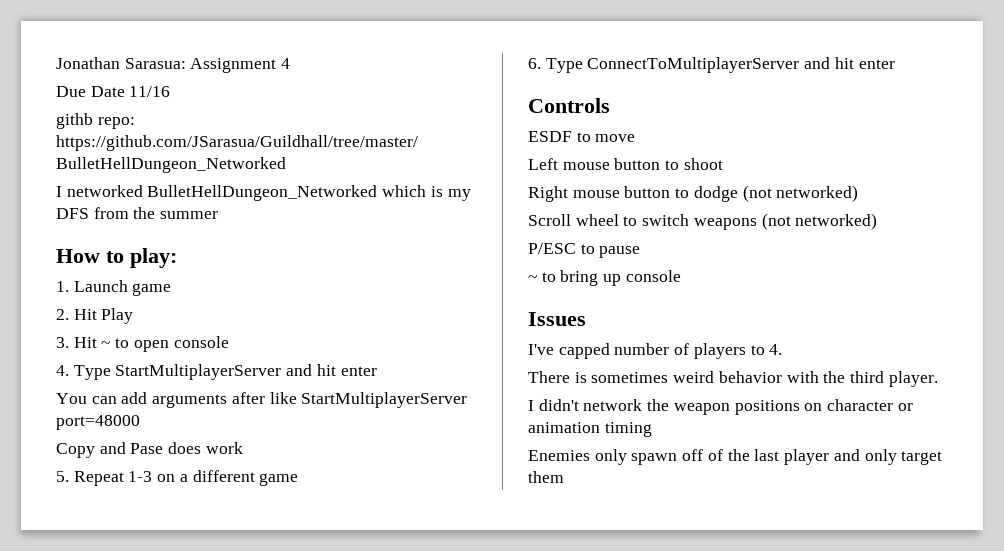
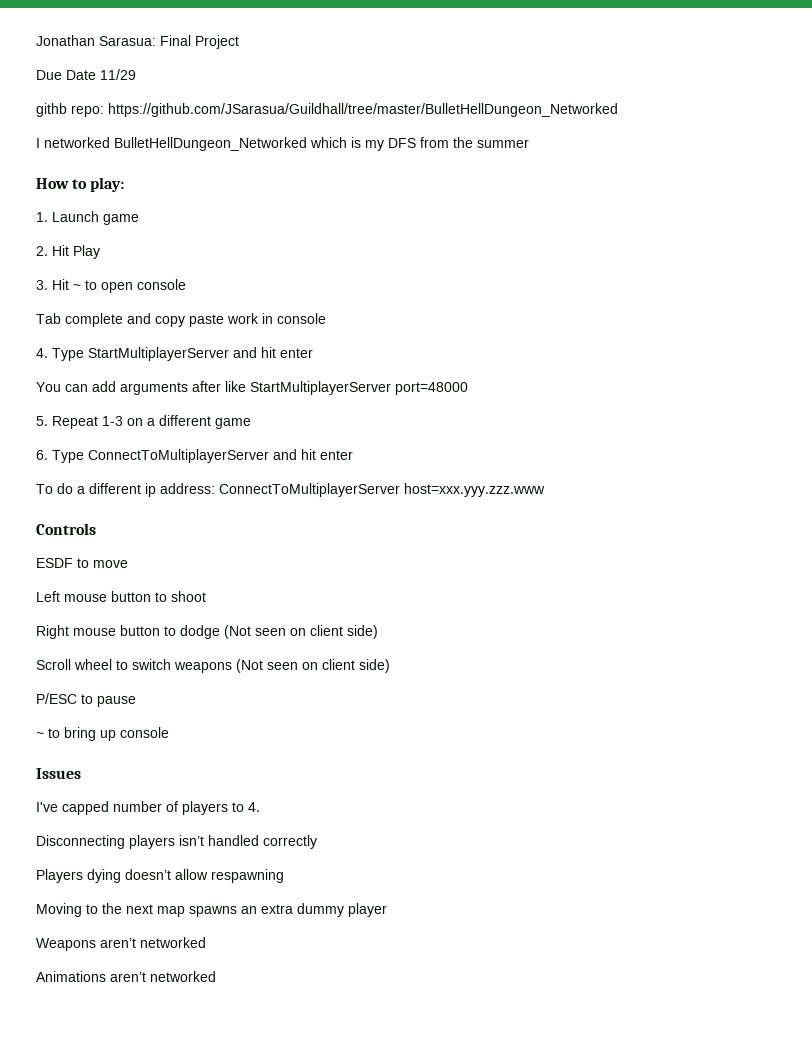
- Jonathan Sarasua: Assignment 4
+ Jonathan Sarasua: Final Project
- Due Date 11/16
+ Due Date 11/29
+ Tab complete and copy paste work in console
- Copy and Pase does work
+ To do a different ip address: ConnectToMultiplayerServer host=xxx.yyy.zzz.www
- Right mouse button to dodge (not networked)
+ Right mouse button to dodge (Not seen on client side)
- Scroll wheel to switch weapons (not networked)
+ Scroll wheel to switch weapons (Not seen on client side)
- There is sometimes weird behavior with the third player.
- I didn't network the weapon positions on character or animation timing
- Enemies only spawn off of the last player and only target them
+ Disconnecting players isn’t handled correctly
+ Players dying doesn’t allow respawning
+ Moving to the next map spawns an extra dummy player
+ Weapons aren’t networked
+ Animations aren’t networked

